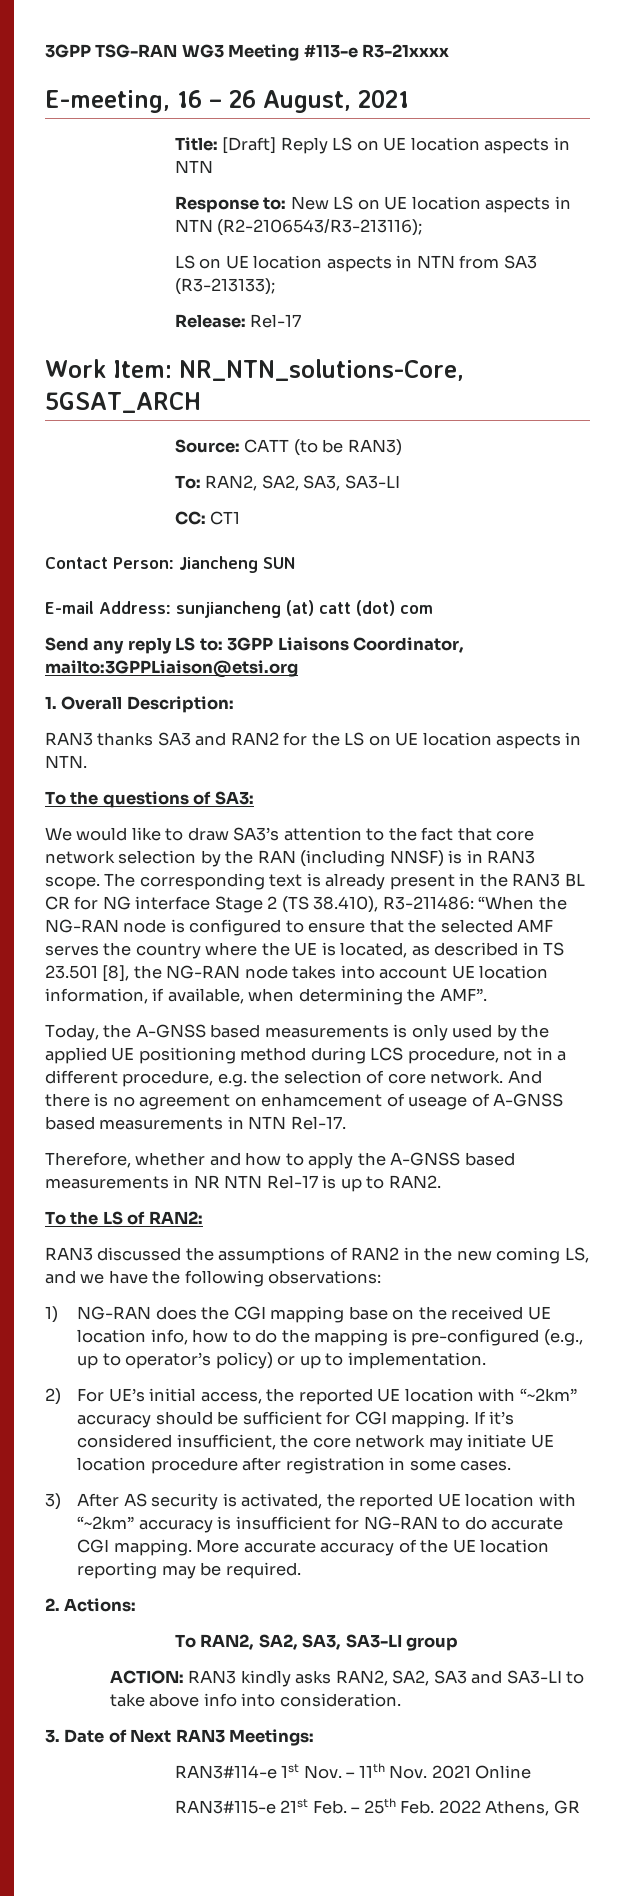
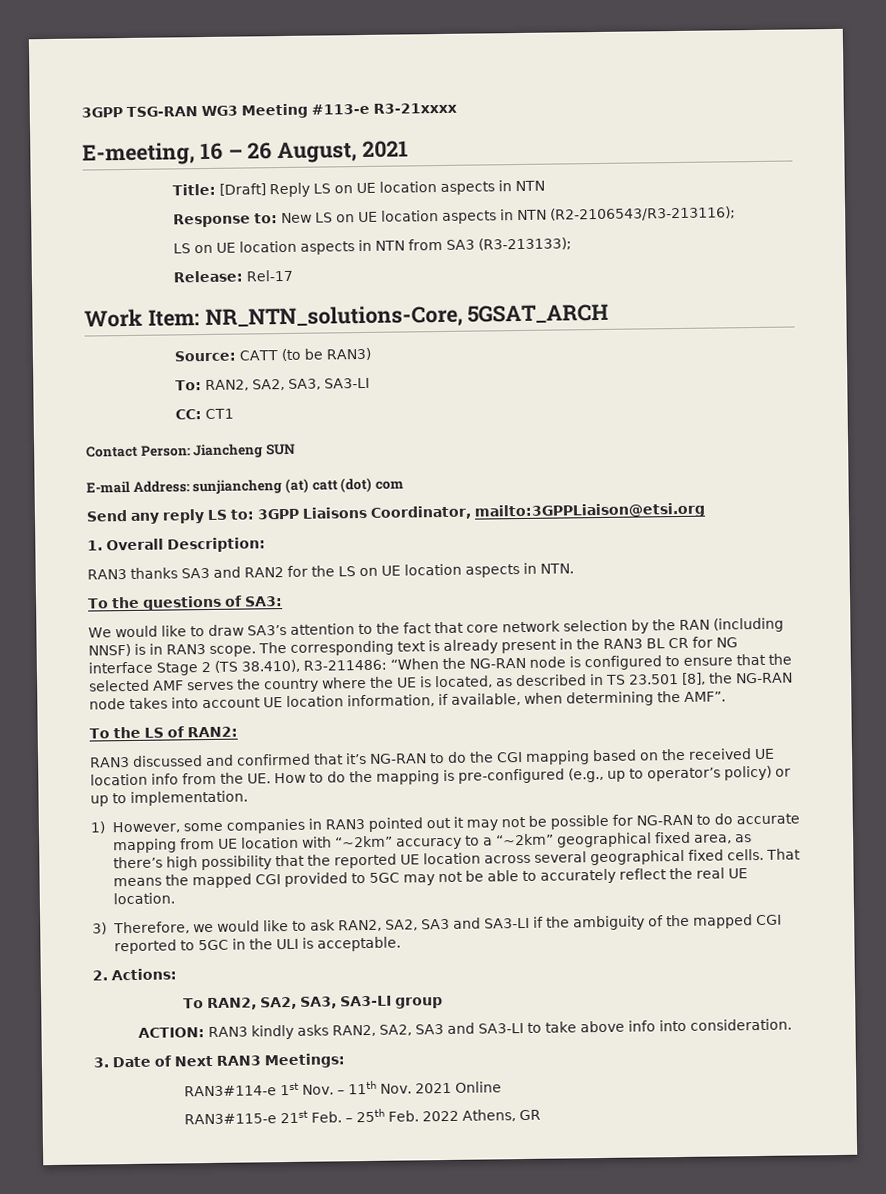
- Today, the A-GNSS based measurements is only used by the applied UE positioning method during LCS procedure, not in a different procedure, e.g. the selection of core network. And there is no agreement on enhamcement of useage of A-GNSS based measurements in NTN Rel-17.
- Therefore, whether and how to apply the A-GNSS based measurements in NR NTN Rel-17 is up to RAN2.
- RAN3 discussed the assumptions of RAN2 in the new coming LS, and we have the following observations:
- 1) NG-RAN does the CGI mapping base on the received UE location info, how to do the mapping is pre-configured (e.g., up to operator’s policy) or up to implementation.
+ RAN3 discussed and confirmed that it’s NG-RAN to do the CGI mapping based on the received UE location info from the UE. How to do the mapping is pre-configured (e.g., up to operator’s policy) or up to implementation.
- 2) For UE’s initial access, the reported UE location with “~2km” accuracy should be sufficient for CGI mapping. If it’s considered insufficient, the core network may initiate UE location procedure after registration in some cases.
- 3) After AS security is activated, the reported UE location with “~2km” accuracy is insufficient for NG-RAN to do accurate CGI mapping. More accurate accuracy of the UE location reporting may be required.
+ 1) However, some companies in RAN3 pointed out it may not be possible for NG-RAN to do accurate mapping from UE location with “~2km” accuracy to a “~2km” geographical fixed area, as there’s high possibility that the reported UE location across several geographical fixed cells. That means the mapped CGI provided to 5GC may not be able to accurately reflect the real UE location.
+ 3) Therefore, we would like to ask RAN2, SA2, SA3 and SA3-LI if the ambiguity of the mapped CGI reported to 5GC in the ULI is acceptable.

